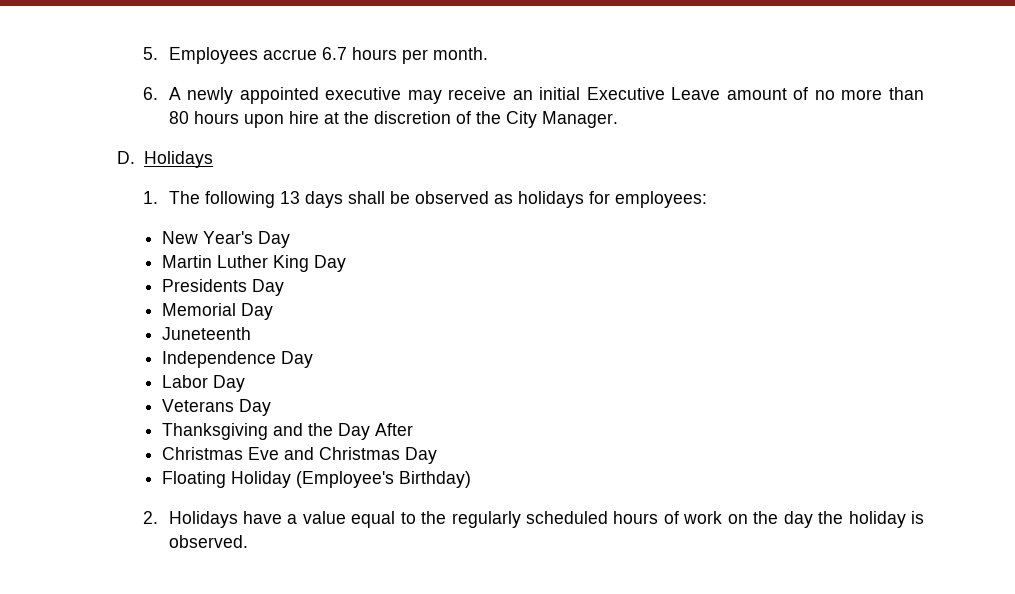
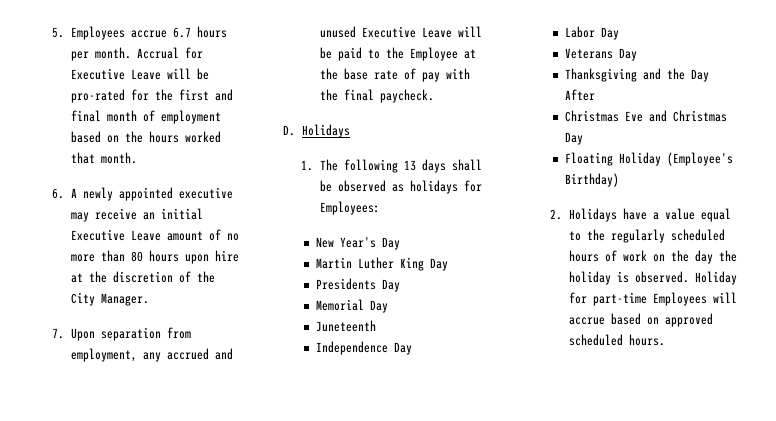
+ Accrual for Executive Leave will be pro-rated for the first and final month of employment based on the hours worked that month.
+ 7. Upon separation from employment, any accrued and unused Executive Leave will be paid to the Employee at the base rate of pay with the final paycheck.
- 1. The following 13 days shall be observed as holidays for employees:
+ 1. The following 13 days shall be observed as holidays for Employees:
+ Holiday for part-time Employees will accrue based on approved scheduled hours.

